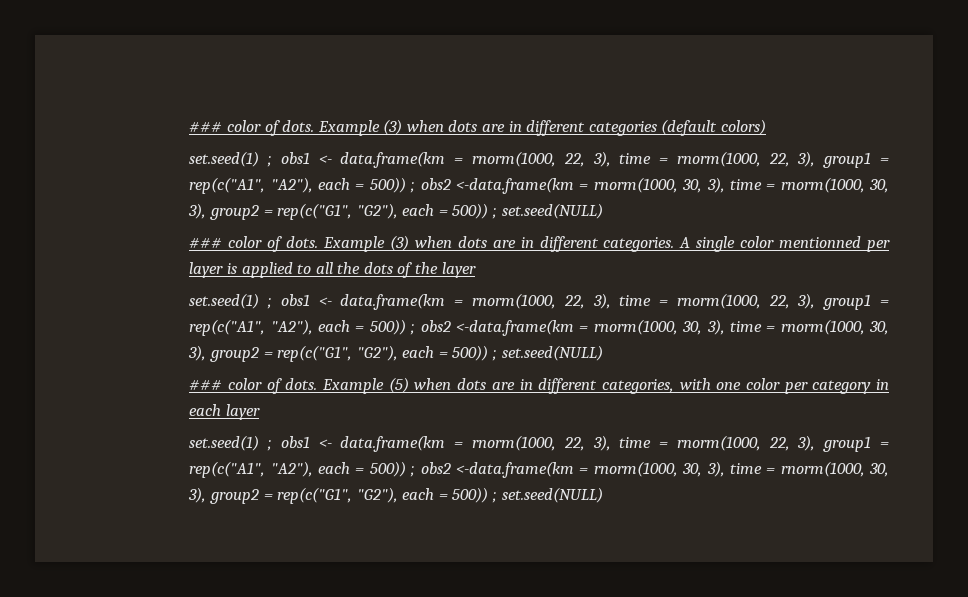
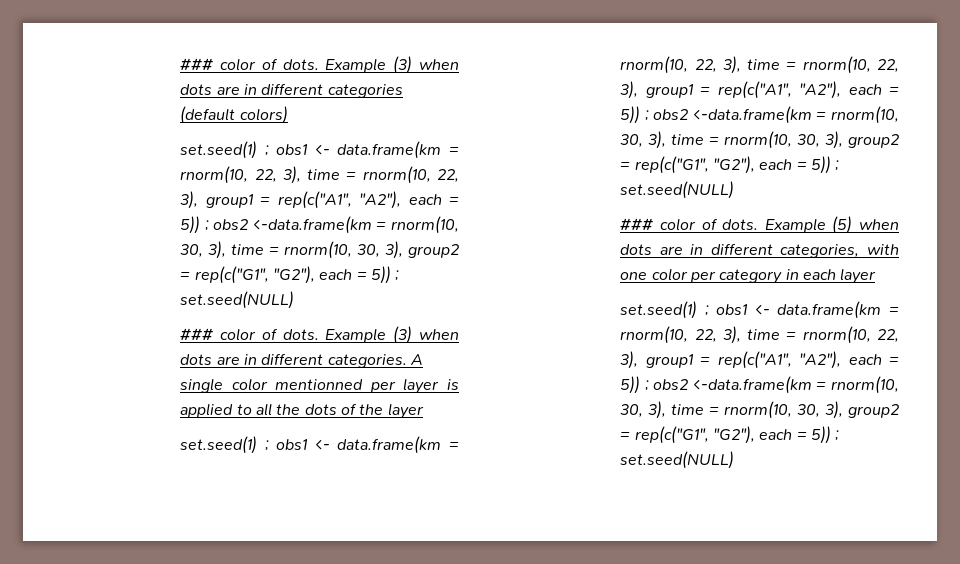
  Example (3) when dots are in different categories (default colors)
- set.seed(1) ; obs1 <- data.frame(km = rnorm(1000, 22, 3), time = rnorm(1000, 22, 3), group1 = rep(c("A1", "A2"), each = 500)) ; obs2 <-data.frame(km = rnorm(1000, 30, 3), time = rnorm(1000, 30, 3), group2 = rep(c("G1", "G2"), each = 500)) ; set.seed(NULL)
+ set.seed(1) ; obs1 <- data.frame(km = rnorm(10, 22, 3), time = rnorm(10, 22, 3), group1 = rep(c("A1", "A2"), each = 5)) ; obs2 <-data.frame(km = rnorm(10, 30, 3), time = rnorm(10, 30, 3), group2 = rep(c("G1", "G2"), each = 5)) ; set.seed(NULL)
  A single color mentionned per layer is applied to all the dots of the layer
- set.seed(1) ; obs1 <- data.frame(km = rnorm(1000, 22, 3), time = rnorm(1000, 22, 3), group1 = rep(c("A1", "A2"), each = 500)) ; obs2 <-data.frame(km = rnorm(1000, 30, 3), time = rnorm(1000, 30, 3), group2 = rep(c("G1", "G2"), each = 500)) ; set.seed(NULL)
+ set.seed(1) ; obs1 <- data.frame(km = rnorm(10, 22, 3), time = rnorm(10, 22, 3), group1 = rep(c("A1", "A2"), each = 5)) ; obs2 <-data.frame(km = rnorm(10, 30, 3), time = rnorm(10, 30, 3), group2 = rep(c("G1", "G2"), each = 5)) ; set.seed(NULL)
  Example (5) when dots are in different categories, with one color per category in each layer
- set.seed(1) ; obs1 <- data.frame(km = rnorm(1000, 22, 3), time = rnorm(1000, 22, 3), group1 = rep(c("A1", "A2"), each = 500)) ; obs2 <-data.frame(km = rnorm(1000, 30, 3), time = rnorm(1000, 30, 3), group2 = rep(c("G1", "G2"), each = 500)) ; set.seed(NULL)
+ set.seed(1) ; obs1 <- data.frame(km = rnorm(10, 22, 3), time = rnorm(10, 22, 3), group1 = rep(c("A1", "A2"), each = 5)) ; obs2 <-data.frame(km = rnorm(10, 30, 3), time = rnorm(10, 30, 3), group2 = rep(c("G1", "G2"), each = 5)) ; set.seed(NULL)

